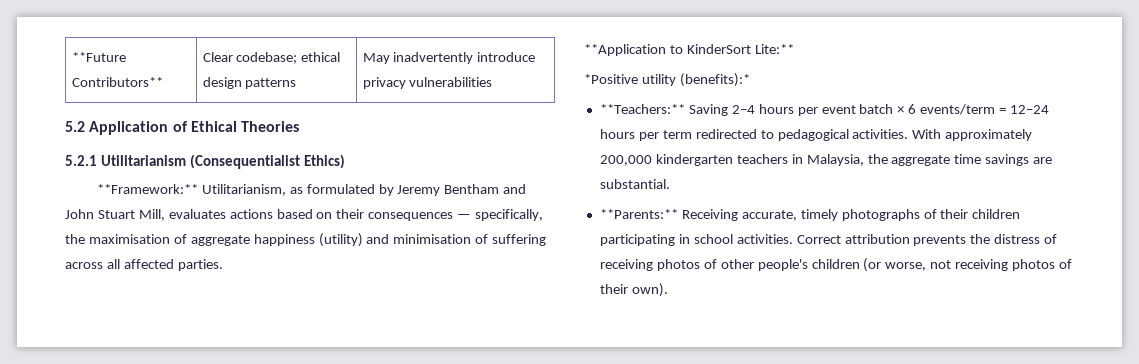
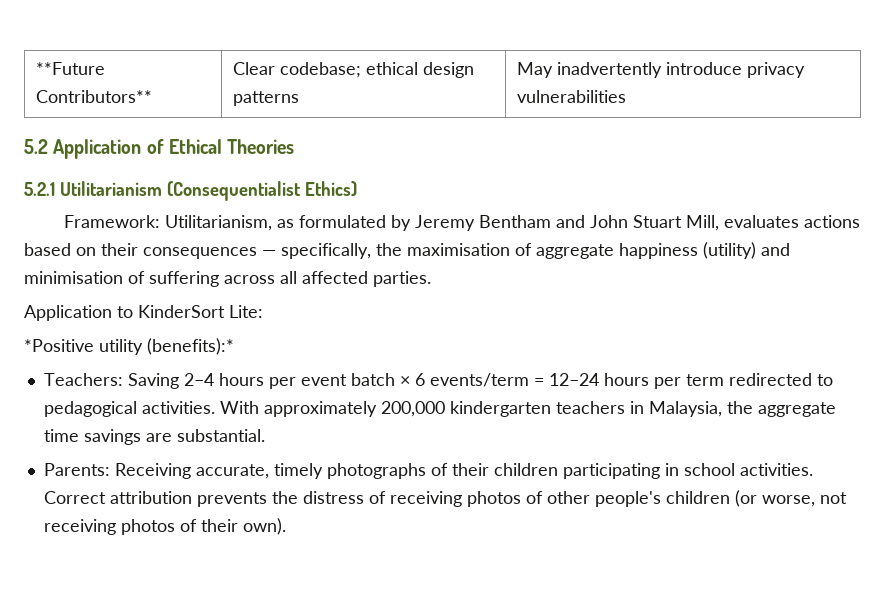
- **Framework:** Utilitarianism, as formulated by Jeremy Bentham and John Stuart Mill, evaluates actions based on their consequences — specifically, the maximisation of aggregate happiness (utility) and minimisation of suffering across all affected parties.
+ Framework: Utilitarianism, as formulated by Jeremy Bentham and John Stuart Mill, evaluates actions based on their consequences — specifically, the maximisation of aggregate happiness (utility) and minimisation of suffering across all affected parties.
- **Application to KinderSort Lite:**
+ Application to KinderSort Lite:
- **Teachers:** Saving 2–4 hours per event batch × 6 events/term = 12–24 hours per term redirected to pedagogical activities.
+ Teachers: Saving 2–4 hours per event batch × 6 events/term = 12–24 hours per term redirected to pedagogical activities.
- **Parents:** Receiving accurate, timely photographs of their children participating in school activities.
+ Parents: Receiving accurate, timely photographs of their children participating in school activities.

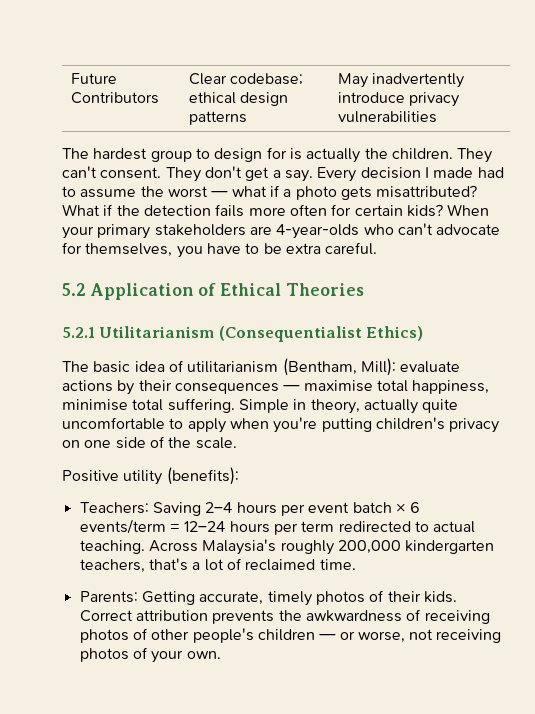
- **Future Contributors** | Clear codebase; ethical design patterns | May inadvertently introduce privacy vulnerabilities
+ Future Contributors | Clear codebase; ethical design patterns | May inadvertently introduce privacy vulnerabilities
+ The hardest group to design for is actually the children. They can't consent. They don't get a say. Every decision I made had to assume the worst — what if a photo gets misattributed? What if the detection fails more often for certain kids? When your primary stakeholders are 4-year-olds who can't advocate for themselves, you have to be extra careful.
- Framework: Utilitarianism, as formulated by Jeremy Bentham and John Stuart Mill, evaluates actions based on their consequences — specifically, the maximisation of aggregate happiness (utility) and minimisation of suffering across all affected parties.
- Application to KinderSort Lite:
- *Positive utility (benefits):*
+ The basic idea of utilitarianism (Bentham, Mill): evaluate actions by their consequences — maximise total happiness, minimise total suffering. Simple in theory, actually quite uncomfortable to apply when you're putting children's privacy on one side of the scale.
+ Positive utility (benefits):
- Teachers: Saving 2–4 hours per event batch × 6 events/term = 12–24 hours per term redirected to pedagogical activities. With approximately 200,000 kindergarten teachers in Malaysia, the aggregate time savings are substantial.
+ Teachers: Saving 2–4 hours per event batch × 6 events/term = 12–24 hours per term redirected to actual teaching. Across Malaysia's roughly 200,000 kindergarten teachers, that's a lot of reclaimed time.
- Parents: Receiving accurate, timely photographs of their children participating in school activities.
+ Parents: Getting accurate, timely photos of their kids.
- Correct attribution prevents the distress of receiving photos of other people's children (or worse, not receiving photos of their own).
+ Correct attribution prevents the awkwardness of receiving photos of other people's children — or worse, not receiving photos of your own.

